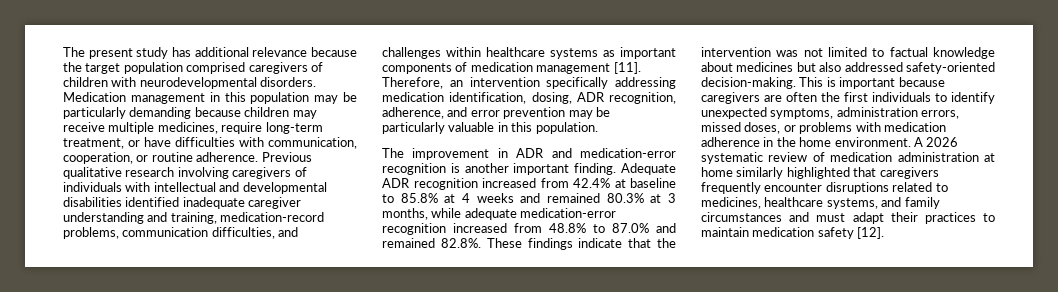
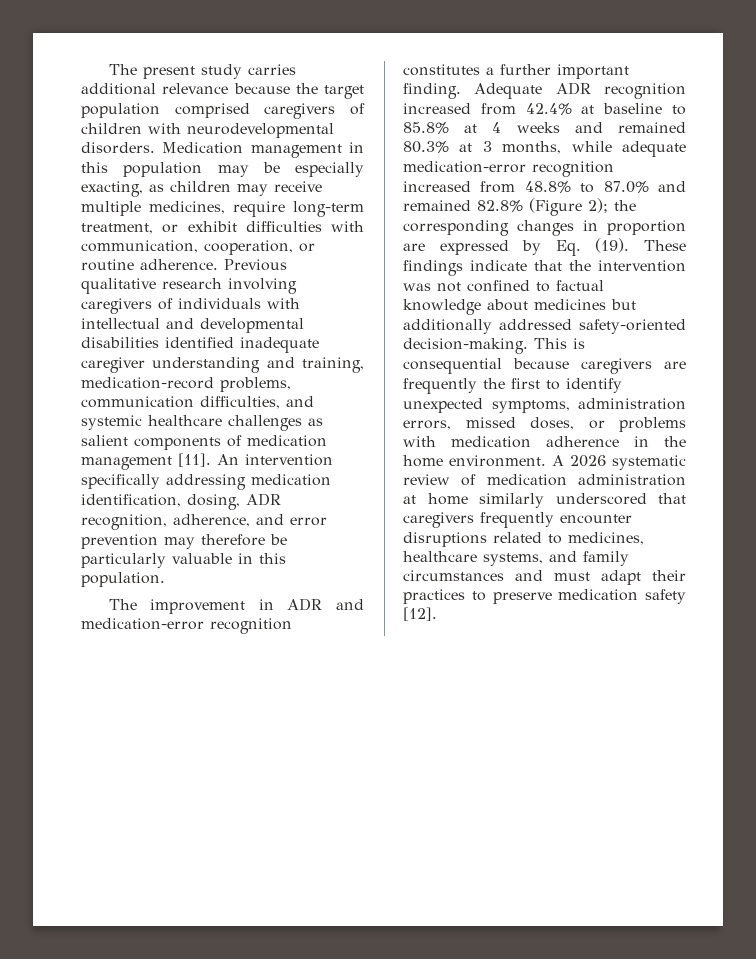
- The present study has additional relevance because the target population comprised caregivers of children with neurodevelopmental disorders.
+ The present study carries additional relevance because the target population comprised caregivers of children with neurodevelopmental disorders.
- Medication management in this population may be particularly demanding because children may receive multiple medicines, require long-term treatment, or have difficulties with communication, cooperation, or routine adherence.
+ Medication management in this population may be especially exacting, as children may receive multiple medicines, require long-term treatment, or exhibit difficulties with communication, cooperation, or routine adherence.
- Previous qualitative research involving caregivers of individuals with intellectual and developmental disabilities identified inadequate caregiver understanding and training, medication-record problems, communication difficulties, and challenges within healthcare systems as important components of medication management [11].
+ Previous qualitative research involving caregivers of individuals with intellectual and developmental disabilities identified inadequate caregiver understanding and training, medication-record problems, communication difficulties, and systemic healthcare challenges as salient components of medication management [11].
- Therefore, an intervention specifically addressing medication identification, dosing, ADR recognition, adherence, and error prevention may be particularly valuable in this population.
+ An intervention specifically addressing medication identification, dosing, ADR recognition, adherence, and error prevention may therefore be particularly valuable in this population.
- The improvement in ADR and medication-error recognition is another important finding.
+ The improvement in ADR and medication-error recognition constitutes a further important finding.
- Adequate ADR recognition increased from 42.4% at baseline to 85.8% at 4 weeks and remained 80.3% at 3 months, while adequate medication-error recognition increased from 48.8% to 87.0% and remained 82.8%. These findings indicate that the intervention was not limited to factual knowledge about medicines but also addressed safety-oriented decision-making.
+ Adequate ADR recognition increased from 42.4% at baseline to 85.8% at 4 weeks and remained 80.3% at 3 months, while adequate medication-error recognition increased from 48.8% to 87.0% and remained 82.8% (Figure 2); the corresponding changes in proportion are expressed by Eq. (19). These findings indicate that the intervention was not confined to factual knowledge about medicines but additionally addressed safety-oriented decision-making.
- This is important because caregivers are often the first individuals to identify unexpected symptoms, administration errors, missed doses, or problems with medication adherence in the home environment.
+ This is consequential because caregivers are frequently the first to identify unexpected symptoms, administration errors, missed doses, or problems with medication adherence in the home environment.
- A 2026 systematic review of medication administration at home similarly highlighted that caregivers frequently encounter disruptions related to medicines, healthcare systems, and family circumstances and must adapt their practices to maintain medication safety [12].
+ A 2026 systematic review of medication administration at home similarly underscored that caregivers frequently encounter disruptions related to medicines, healthcare systems, and family circumstances and must adapt their practices to preserve medication safety [12].

